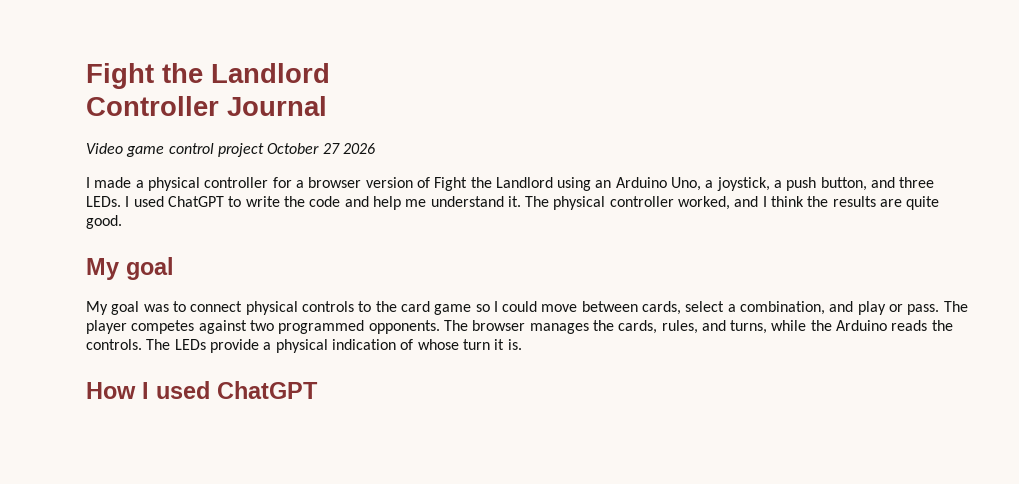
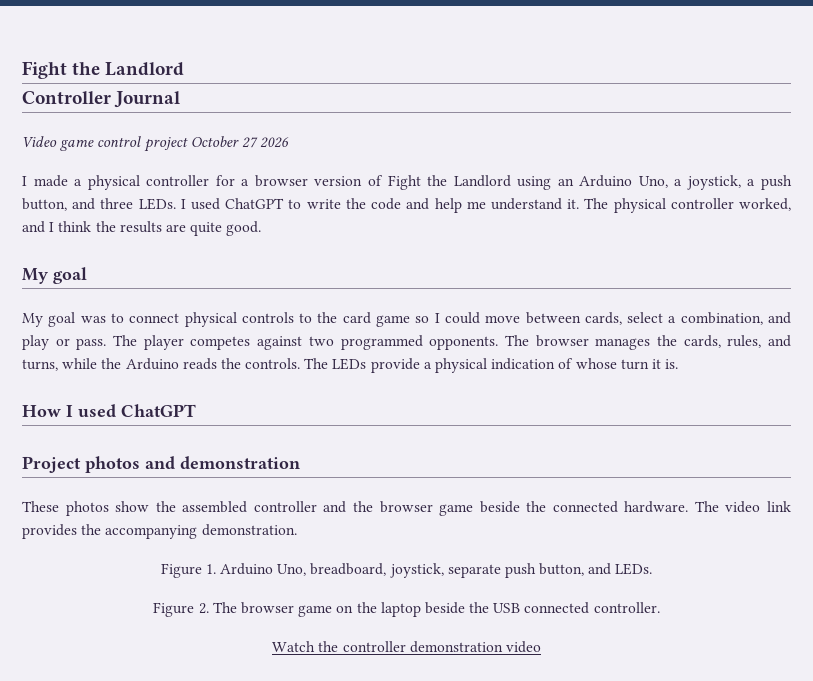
+ Project photos and demonstration
+ These photos show the assembled controller and the browser game beside the connected hardware. The video link provides the accompanying demonstration.
+ Figure 1. Arduino Uno, breadboard, joystick, separate push button, and LEDs.
+ Figure 2. The browser game on the laptop beside the USB connected controller.
+ Watch the controller demonstration video

